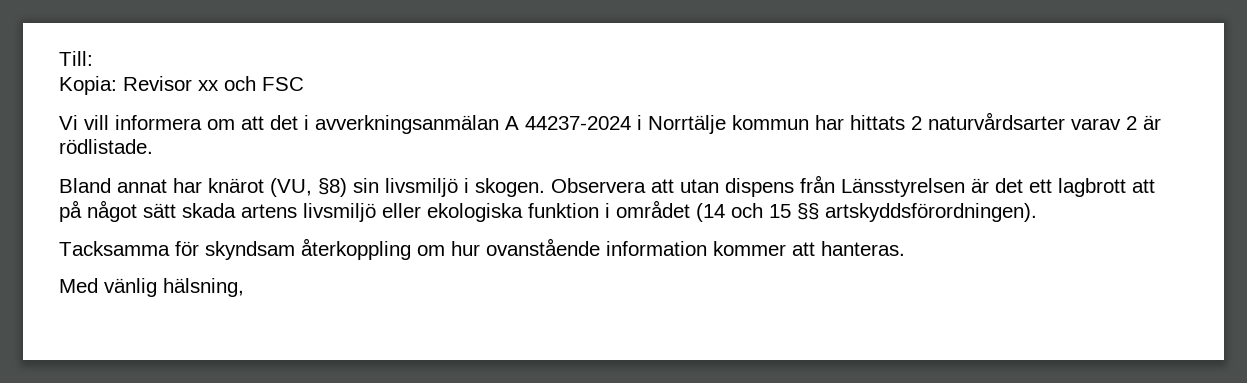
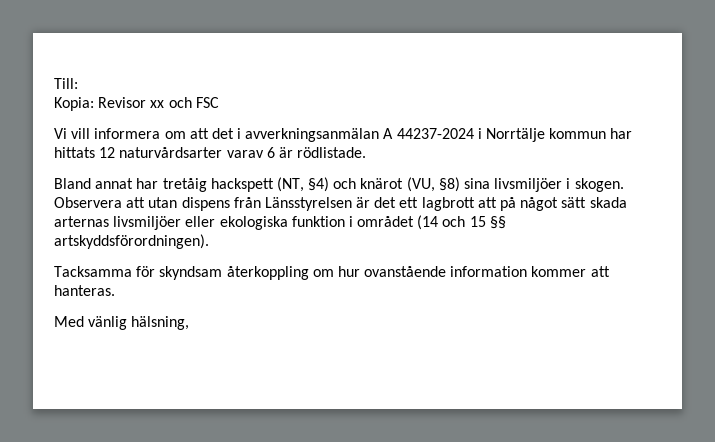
- Vi vill informera om att det i avverkningsanmälan A 44237-2024 i Norrtälje kommun har hittats 2 naturvårdsarter varav 2 är rödlistade.
+ Vi vill informera om att det i avverkningsanmälan A 44237-2024 i Norrtälje kommun har hittats 12 naturvårdsarter varav 6 är rödlistade.
- Bland annat har knärot (VU, §8) sin livsmiljö i skogen.
+ Bland annat har tretåig hackspett (NT, §4) och knärot (VU, §8) sina livsmiljöer i skogen.
- Observera att utan dispens från Länsstyrelsen är det ett lagbrott att på något sätt skada artens livsmiljö eller ekologiska funktion i området (14 och 15 §§ artskyddsförordningen).
+ Observera att utan dispens från Länsstyrelsen är det ett lagbrott att på något sätt skada arternas livsmiljöer eller ekologiska funktion i området (14 och 15 §§ artskyddsförordningen).

